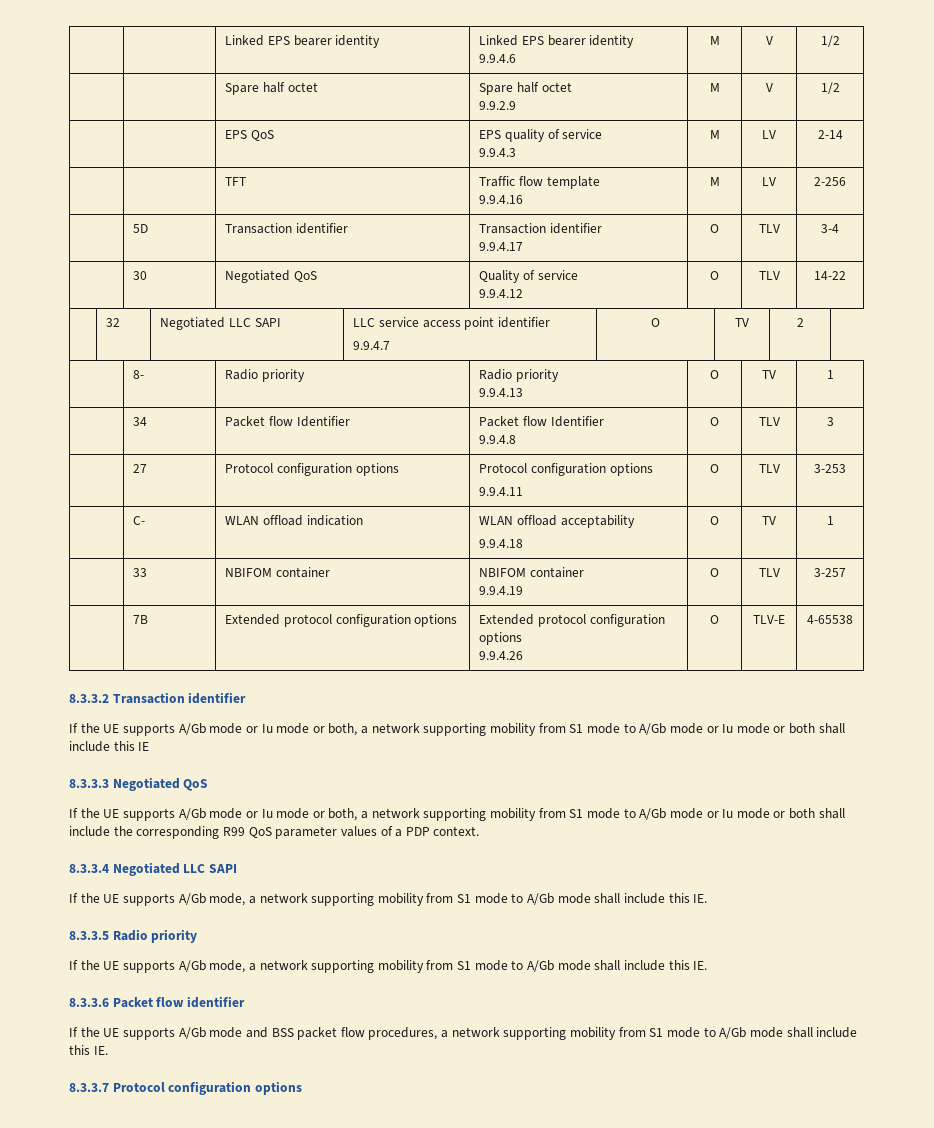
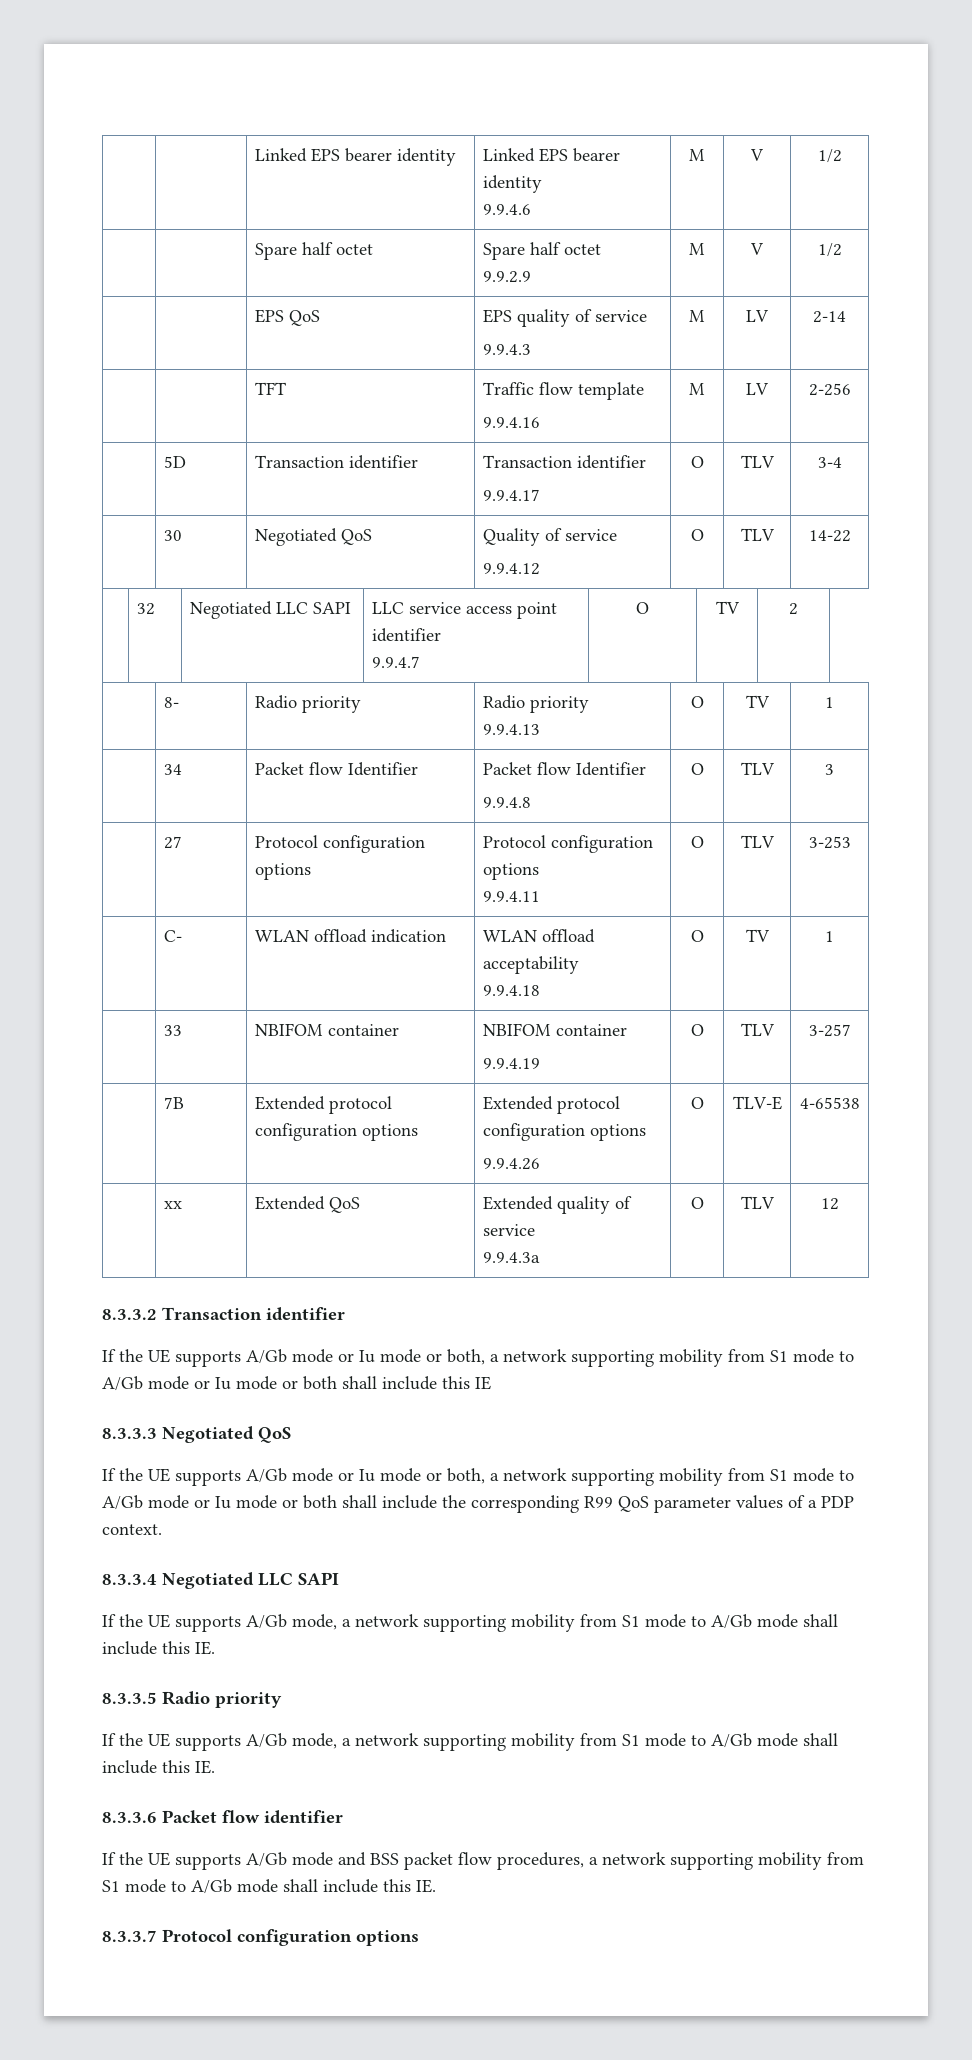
+ | xx | Extended QoS | Extended quality of service
+ 9.9.4.3a | O | TLV | 12

